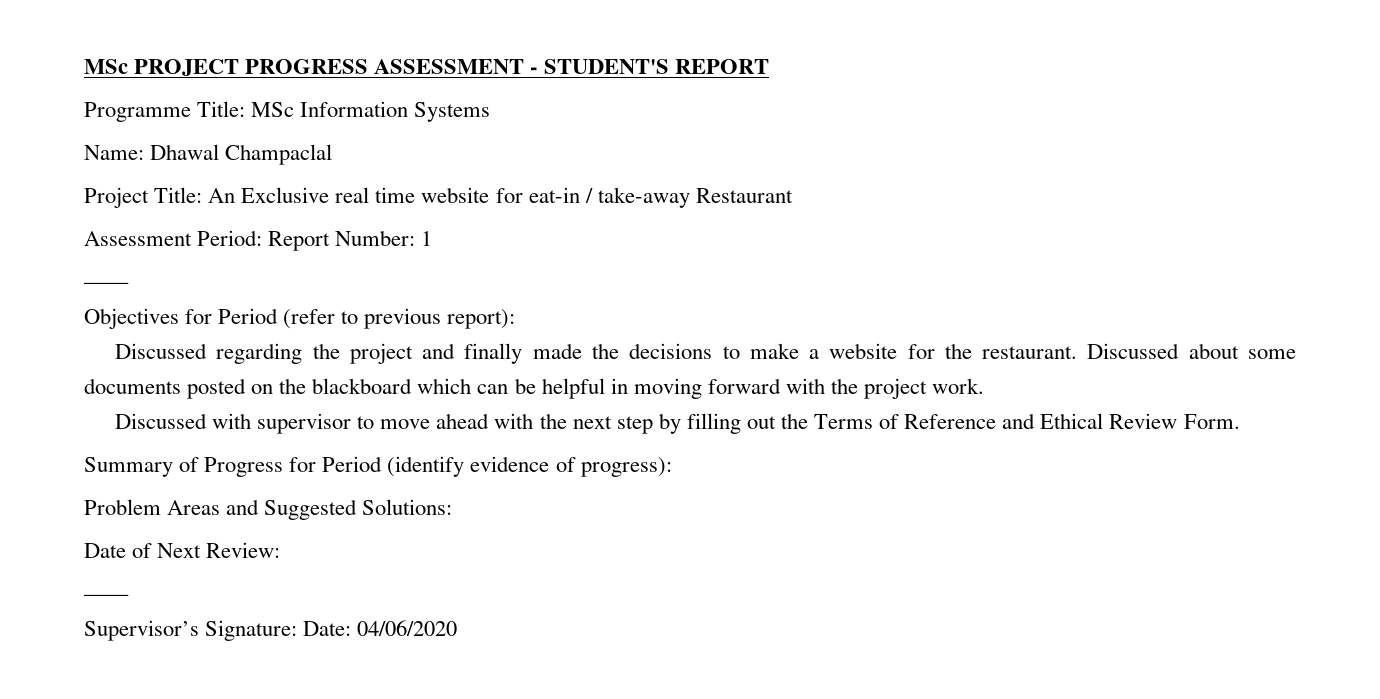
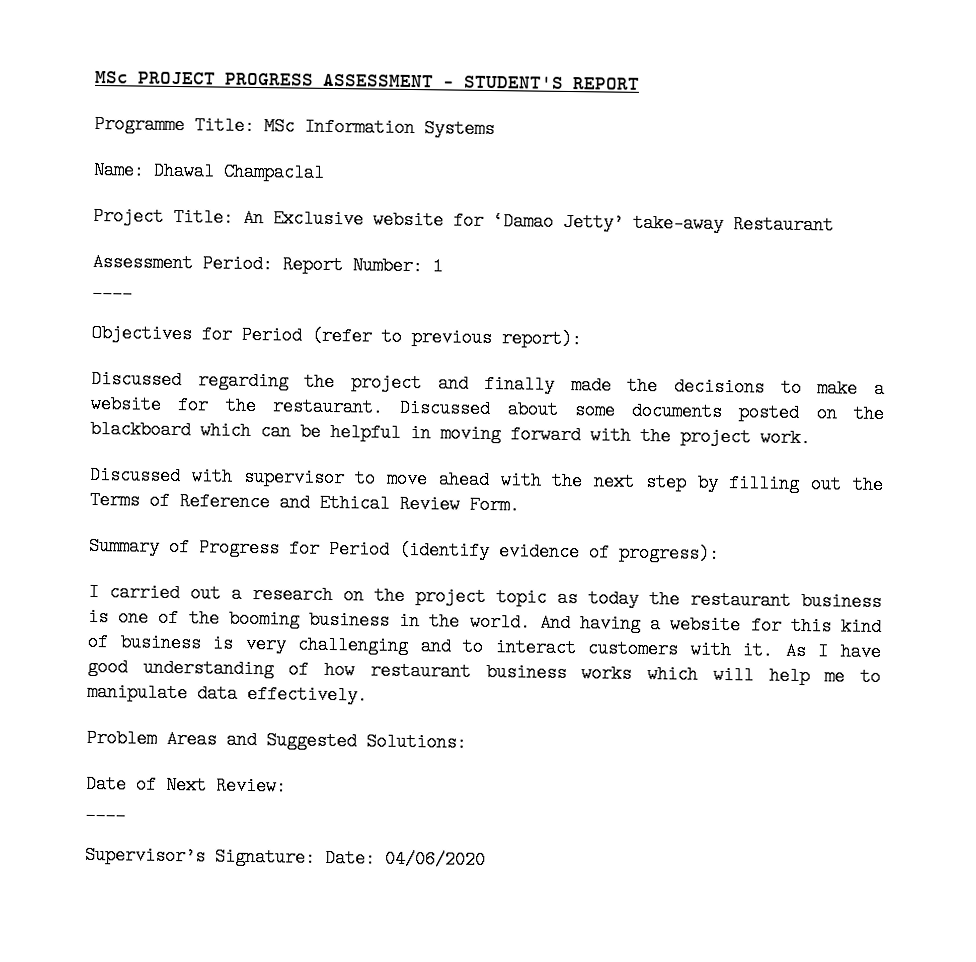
- Project Title: An Exclusive real time website for eat-in / take-away Restaurant
+ Project Title: An Exclusive website for ‘Damao Jetty’ take-away Restaurant
+ I carried out a research on the project topic as today the restaurant business is one of the booming business in the world. And having a website for this kind of business is very challenging and to interact customers with it. As I have good understanding of how restaurant business works which will help me to manipulate data effectively.

